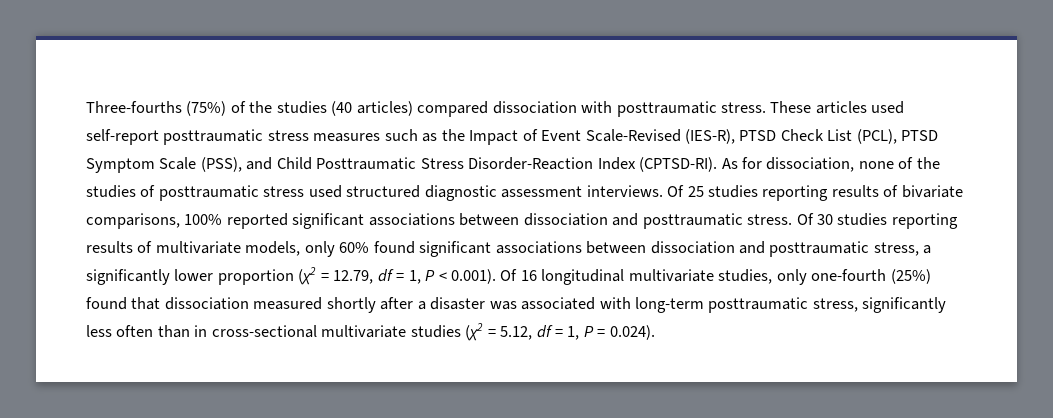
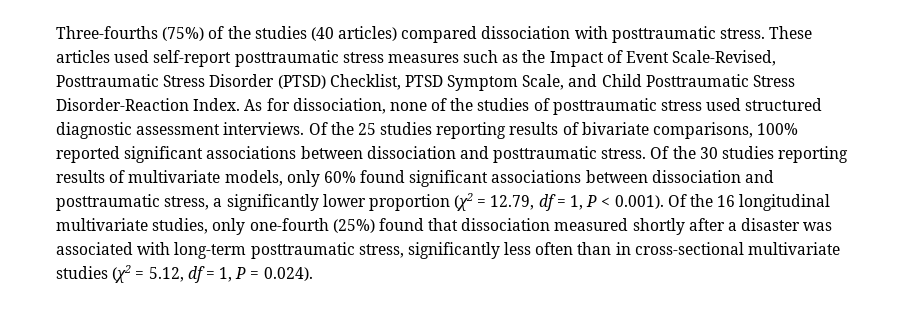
- These articles used self-report posttraumatic stress measures such as the Impact of Event Scale-Revised (IES-R), PTSD Check List (PCL), PTSD Symptom Scale (PSS), and Child Posttraumatic Stress Disorder-Reaction Index (CPTSD-RI).
+ These articles used self-report posttraumatic stress measures such as the Impact of Event Scale-Revised, Posttraumatic Stress Disorder (PTSD) Checklist, PTSD Symptom Scale, and Child Posttraumatic Stress Disorder-Reaction Index.
- Of 25 studies reporting results of bivariate comparisons, 100% reported significant associations between dissociation and posttraumatic stress.
+ Of the 25 studies reporting results of bivariate comparisons, 100% reported significant associations between dissociation and posttraumatic stress.
- Of 30 studies reporting results of multivariate models, only 60% found significant associations between dissociation and posttraumatic stress, a significantly lower proportion (χ2 = 12.79, df = 1, P < 0.001). Of 16 longitudinal multivariate studies, only one-fourth (25%) found that dissociation measured shortly after a disaster was associated with long-term posttraumatic stress, significantly less often than in cross-sectional multivariate studies (χ2 = 5.12, df = 1, P = 0.024).
+ Of the 30 studies reporting results of multivariate models, only 60% found significant associations between dissociation and posttraumatic stress, a significantly lower proportion (χ2 = 12.79, df = 1, P < 0.001). Of the 16 longitudinal multivariate studies, only one-fourth (25%) found that dissociation measured shortly after a disaster was associated with long-term posttraumatic stress, significantly less often than in cross-sectional multivariate studies (χ2 = 5.12, df = 1, P = 0.024).

